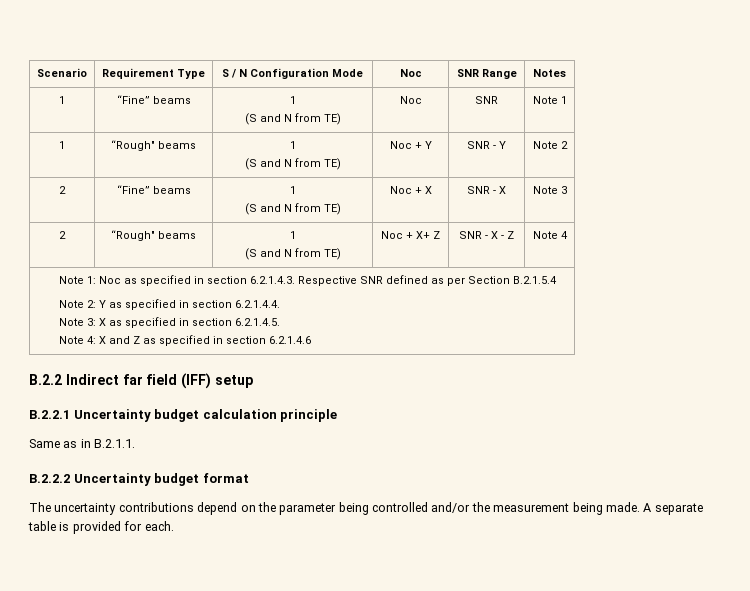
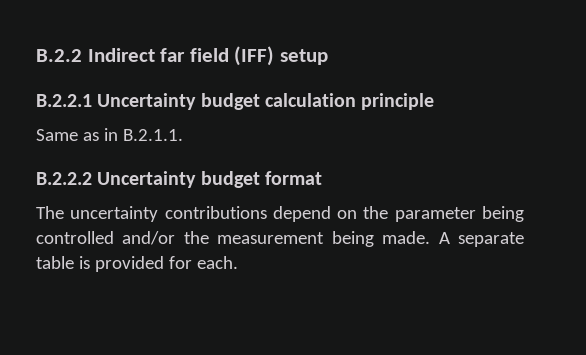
- Scenario | Requirement Type | S / N Configuration Mode | Noc | SNR Range | Notes
- 1 | “Fine” beams | 1
- (S and N from TE) | Noc | SNR | Note 1
- 1 | “Rough" beams | 1
- (S and N from TE) | Noc + Y | SNR - Y | Note 2
- 2 | “Fine” beams | 1
- (S and N from TE) | Noc + X | SNR - X | Note 3
- 2 | “Rough" beams | 1
- (S and N from TE) | Noc + X+ Z | SNR - X - Z | Note 4
- Note 1: Noc as specified in section 6.2.1.4.3. Respective SNR defined as per Section B.2.1.5.4
- Note 2: Y as specified in section 6.2.1.4.4.
- Note 3: X as specified in section 6.2.1.4.5.
- Note 4: X and Z as specified in section 6.2.1.4.6

